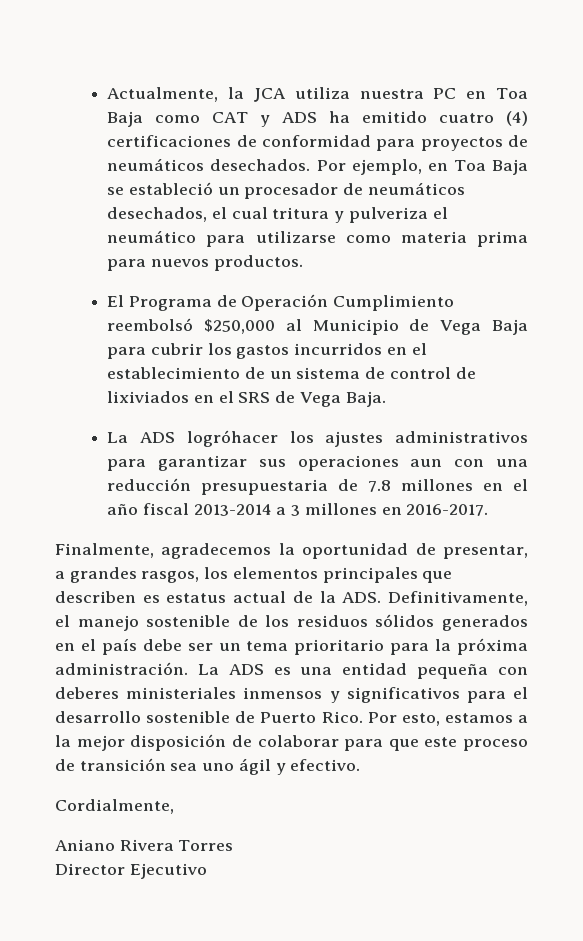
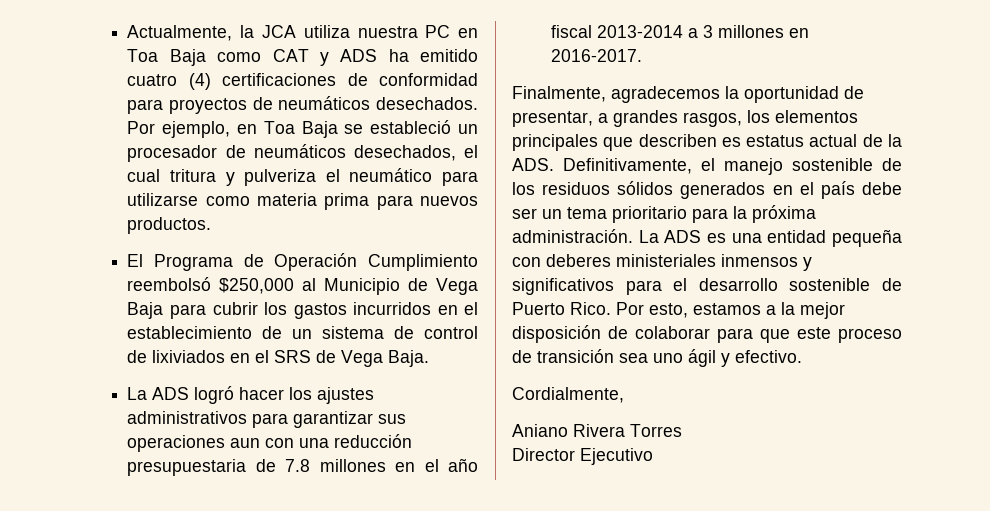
- La ADS logróhacer los ajustes administrativos para garantizar sus operaciones aun con una reducción presupuestaria de 7.8 millones en el año fiscal 2013-2014 a 3 millones en 2016-2017.
+ La ADS logró hacer los ajustes administrativos para garantizar sus operaciones aun con una reducción presupuestaria de 7.8 millones en el año fiscal 2013-2014 a 3 millones en 2016-2017.

